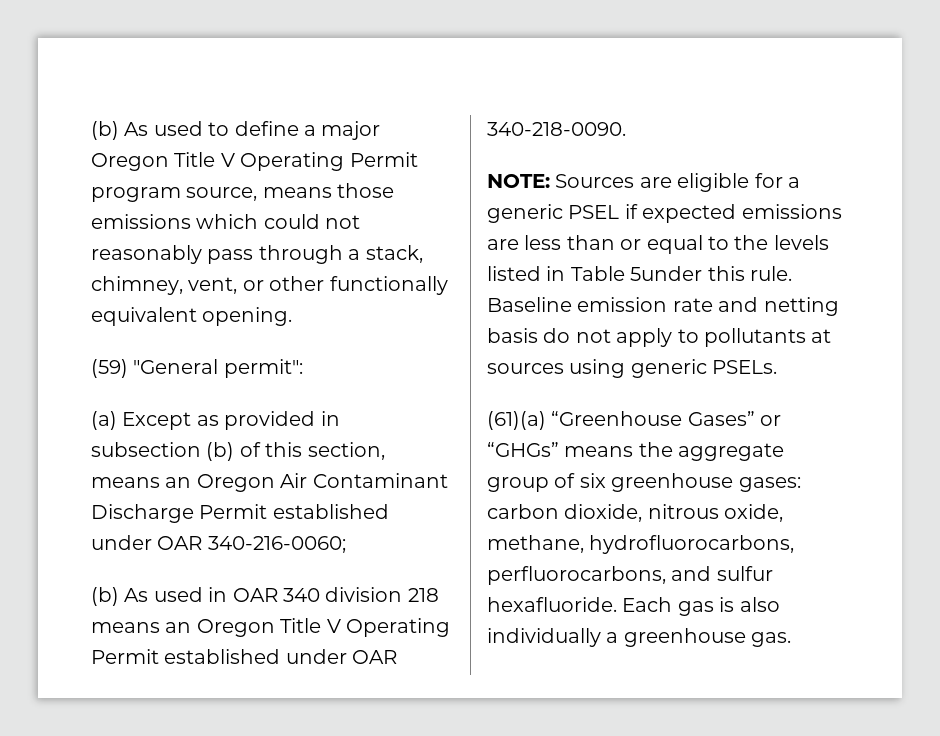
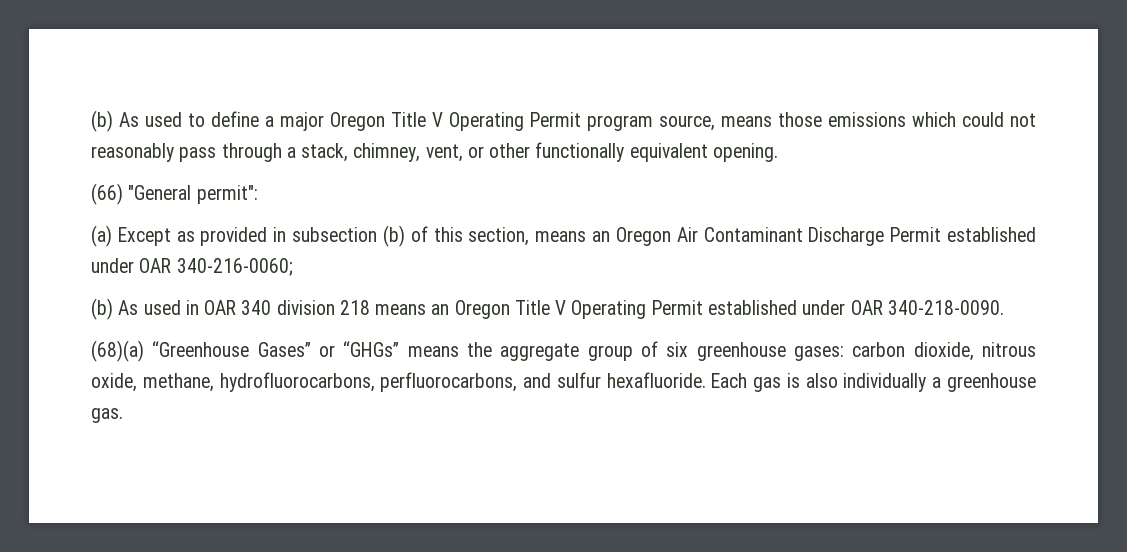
- (59) "General permit":
+ (66) "General permit":
- NOTE: Sources are eligible for a generic PSEL if expected emissions are less than or equal to the levels listed in Table 5under this rule. Baseline emission rate and netting basis do not apply to pollutants at sources using generic PSELs.
- (61)(a) “Greenhouse Gases” or “GHGs” means the aggregate group of six greenhouse gases: carbon dioxide, nitrous oxide, methane, hydrofluorocarbons, perfluorocarbons, and sulfur hexafluoride.
+ (68)(a) “Greenhouse Gases” or “GHGs” means the aggregate group of six greenhouse gases: carbon dioxide, nitrous oxide, methane, hydrofluorocarbons, perfluorocarbons, and sulfur hexafluoride.

